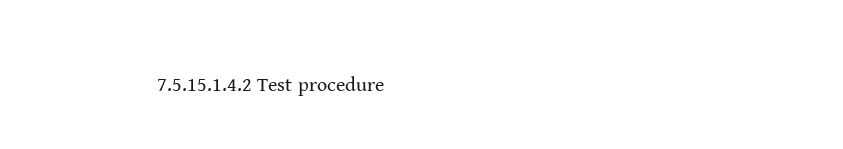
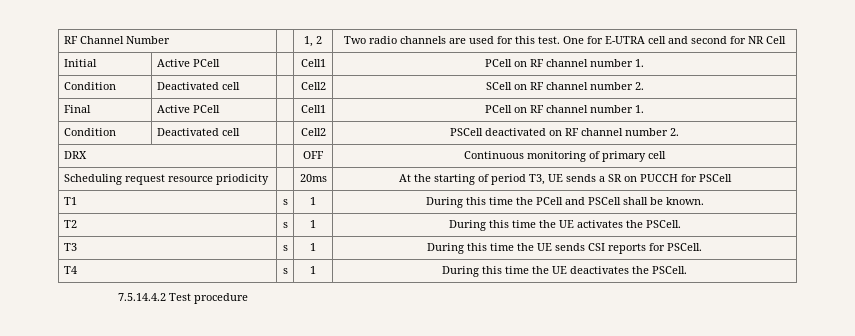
- 7.5.15.1.4.2 Test procedure
+ RF Channel Number | | 1, 2 | Two radio channels are used for this test. One for E-UTRA cell and second for NR Cell
+ Initial | Active PCell | | Cell1 | PCell on RF channel number 1.
+ Condition | Deactivated cell | | Cell2 | SCell on RF channel number 2.
+ Final | Active PCell | | Cell1 | PCell on RF channel number 1.
+ Condition | Deactivated cell | | Cell2 | PSCell deactivated on RF channel number 2.
+ DRX | | OFF | Continuous monitoring of primary cell
+ Scheduling request resource priodicity | | 20ms | At the starting of period T3, UE sends a SR on PUCCH for PSCell
+ T1 | s | 1 | During this time the PCell and PSCell shall be known.
+ T2 | s | 1 | During this time the UE activates the PSCell.
+ T3 | s | 1 | During this time the UE sends CSI reports for PSCell.
+ T4 | s | 1 | During this time the UE deactivates the PSCell.
+ 7.5.14.4.2 Test procedure

